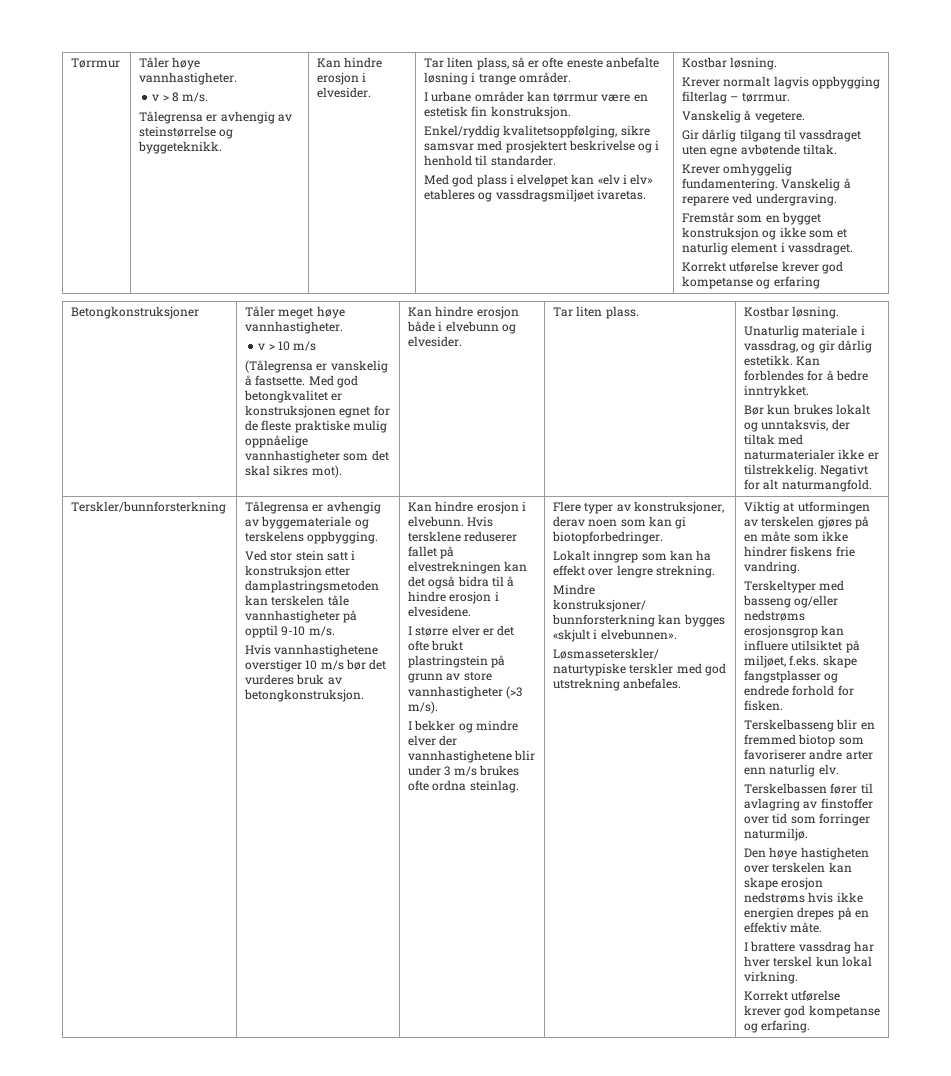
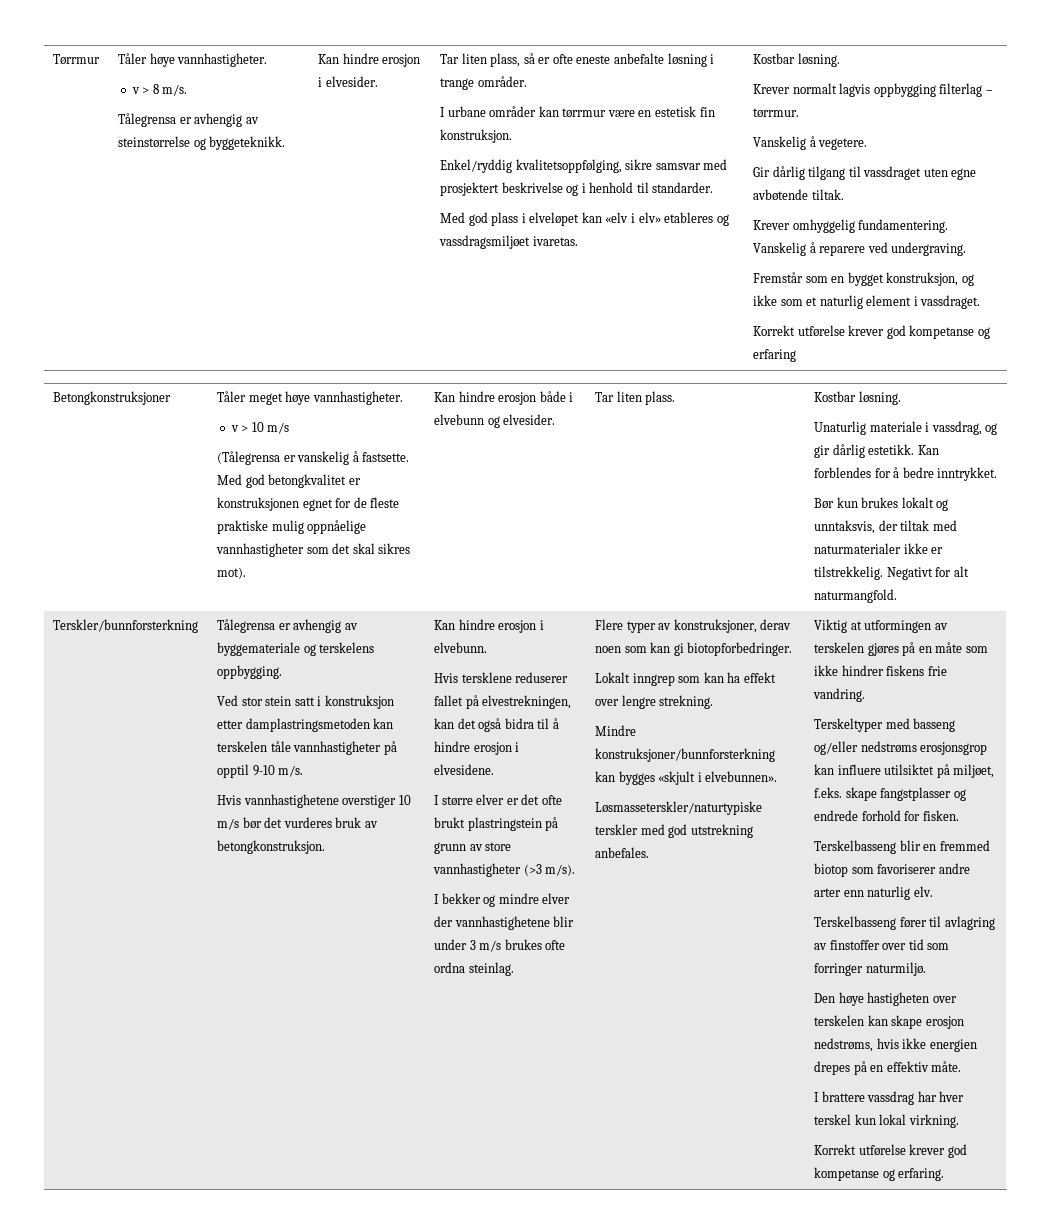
- Fremstår som en bygget konstruksjon og ikke som et naturlig element i vassdraget.
+ Fremstår som en bygget konstruksjon, og ikke som et naturlig element i vassdraget.
- Kan hindre erosjon i elvebunn. Hvis tersklene reduserer fallet på elvestrekningen kan det også bidra til å hindre erosjon i elvesidene.
+ Kan hindre erosjon i elvebunn.
+ Hvis tersklene reduserer fallet på elvestrekningen, kan det også bidra til å hindre erosjon i elvesidene.
- Terskelbassen fører til avlagring av finstoffer over tid som forringer naturmiljø.
+ Terskelbasseng fører til avlagring av finstoffer over tid som forringer naturmiljø.
- Den høye hastigheten over terskelen kan skape erosjon nedstrøms hvis ikke energien drepes på en effektiv måte.
+ Den høye hastigheten over terskelen kan skape erosjon nedstrøms, hvis ikke energien drepes på en effektiv måte.

